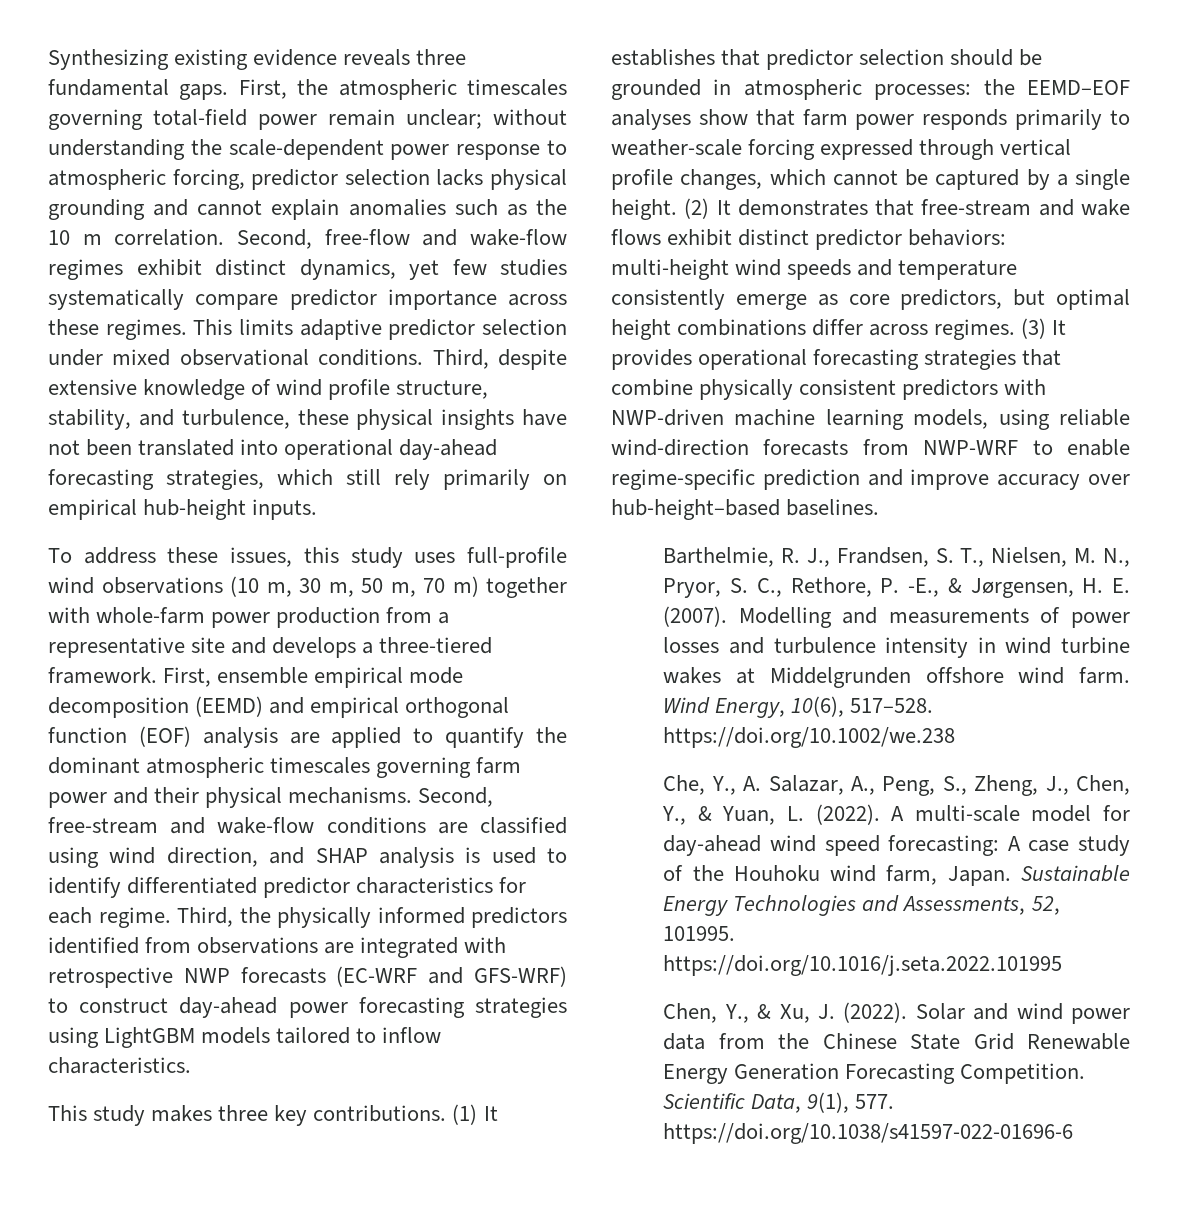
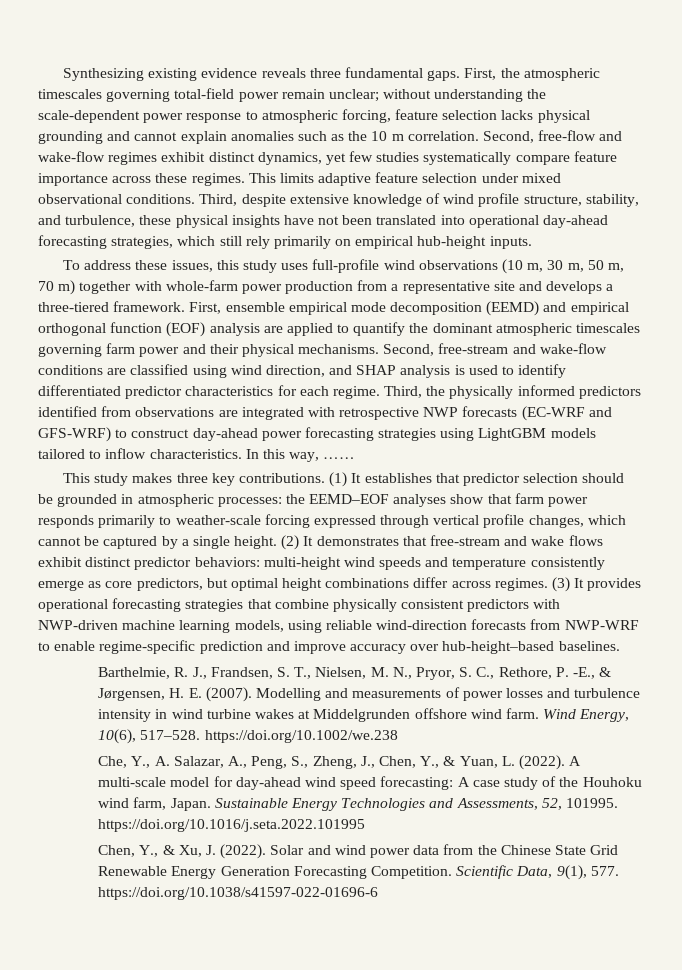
- First, the atmospheric timescales governing total-field power remain unclear; without understanding the scale-dependent power response to atmospheric forcing, predictor selection lacks physical grounding and cannot explain anomalies such as the 10 m correlation.
+ First, the atmospheric timescales governing total-field power remain unclear; without understanding the scale-dependent power response to atmospheric forcing, feature selection lacks physical grounding and cannot explain anomalies such as the 10 m correlation.
- Second, free-flow and wake-flow regimes exhibit distinct dynamics, yet few studies systematically compare predictor importance across these regimes.
+ Second, free-flow and wake-flow regimes exhibit distinct dynamics, yet few studies systematically compare feature importance across these regimes.
- This limits adaptive predictor selection under mixed observational conditions.
+ This limits adaptive feature selection under mixed observational conditions.
+ In this way, ……

